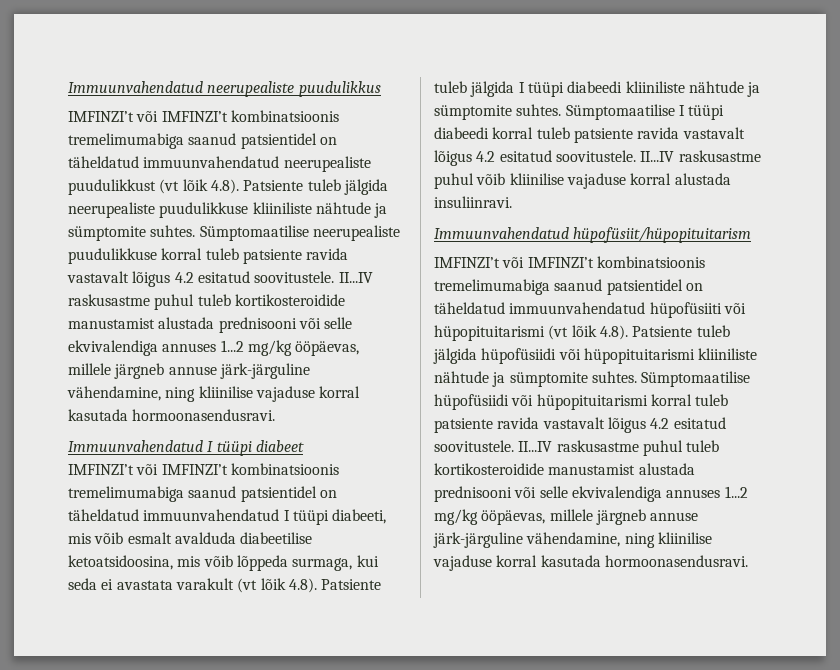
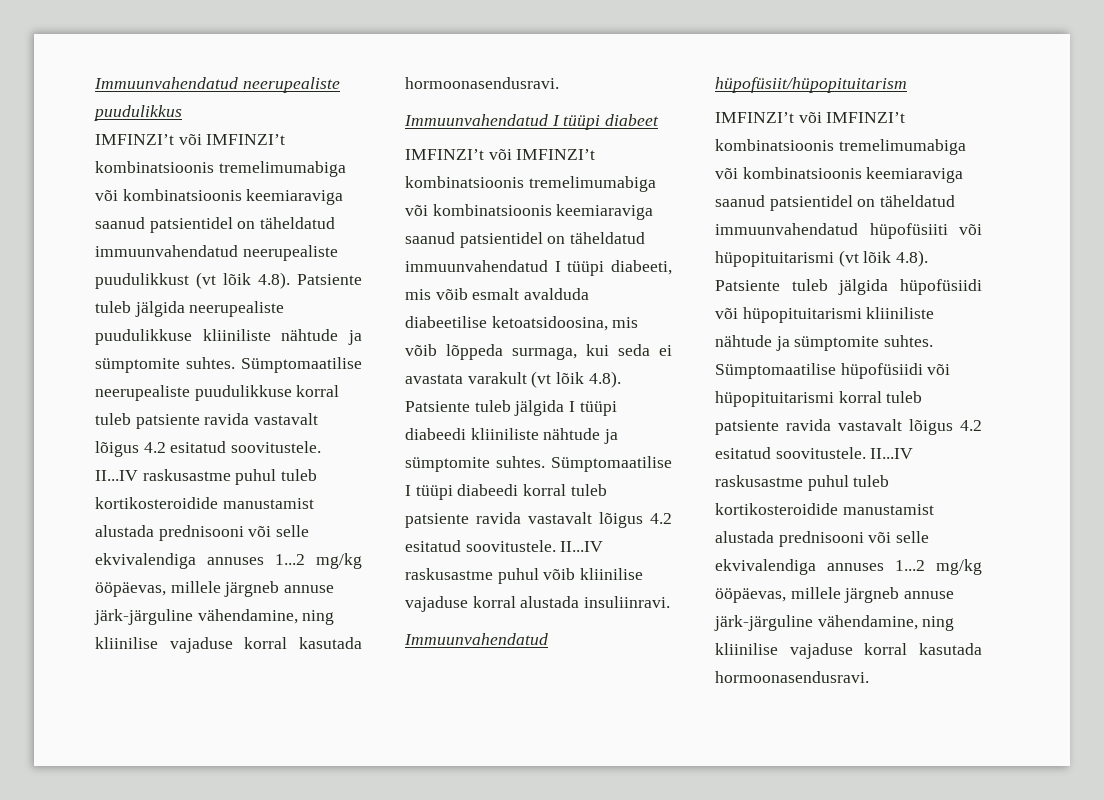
- IMFINZI’t või IMFINZI’t kombinatsioonis tremelimumabiga saanud patsientidel on täheldatud immuunvahendatud neerupealiste puudulikkust (vt lõik 4.8). Patsiente tuleb jälgida neerupealiste puudulikkuse kliiniliste nähtude ja sümptomite suhtes.
+ IMFINZI’t või IMFINZI’t kombinatsioonis tremelimumabiga või kombinatsioonis keemiaraviga saanud patsientidel on täheldatud immuunvahendatud neerupealiste puudulikkust (vt lõik 4.8). Patsiente tuleb jälgida neerupealiste puudulikkuse kliiniliste nähtude ja sümptomite suhtes.
- IMFINZI’t või IMFINZI’t kombinatsioonis tremelimumabiga saanud patsientidel on täheldatud immuunvahendatud I tüüpi diabeeti, mis võib esmalt avalduda diabeetilise ketoatsidoosina, mis võib lõppeda surmaga, kui seda ei avastata varakult (vt lõik 4.8). Patsiente tuleb jälgida I tüüpi diabeedi kliiniliste nähtude ja sümptomite suhtes.
+ IMFINZI’t või IMFINZI’t kombinatsioonis tremelimumabiga või kombinatsioonis keemiaraviga saanud patsientidel on täheldatud immuunvahendatud I tüüpi diabeeti, mis võib esmalt avalduda diabeetilise ketoatsidoosina, mis võib lõppeda surmaga, kui seda ei avastata varakult (vt lõik 4.8). Patsiente tuleb jälgida I tüüpi diabeedi kliiniliste nähtude ja sümptomite suhtes.
- IMFINZI’t või IMFINZI’t kombinatsioonis tremelimumabiga saanud patsientidel on täheldatud immuunvahendatud hüpofüsiiti või hüpopituitarismi (vt lõik 4.8). Patsiente tuleb jälgida hüpofüsiidi või hüpopituitarismi kliiniliste nähtude ja sümptomite suhtes.
+ IMFINZI’t või IMFINZI’t kombinatsioonis tremelimumabiga või kombinatsioonis keemiaraviga saanud patsientidel on täheldatud immuunvahendatud hüpofüsiiti või hüpopituitarismi (vt lõik 4.8). Patsiente tuleb jälgida hüpofüsiidi või hüpopituitarismi kliiniliste nähtude ja sümptomite suhtes.

